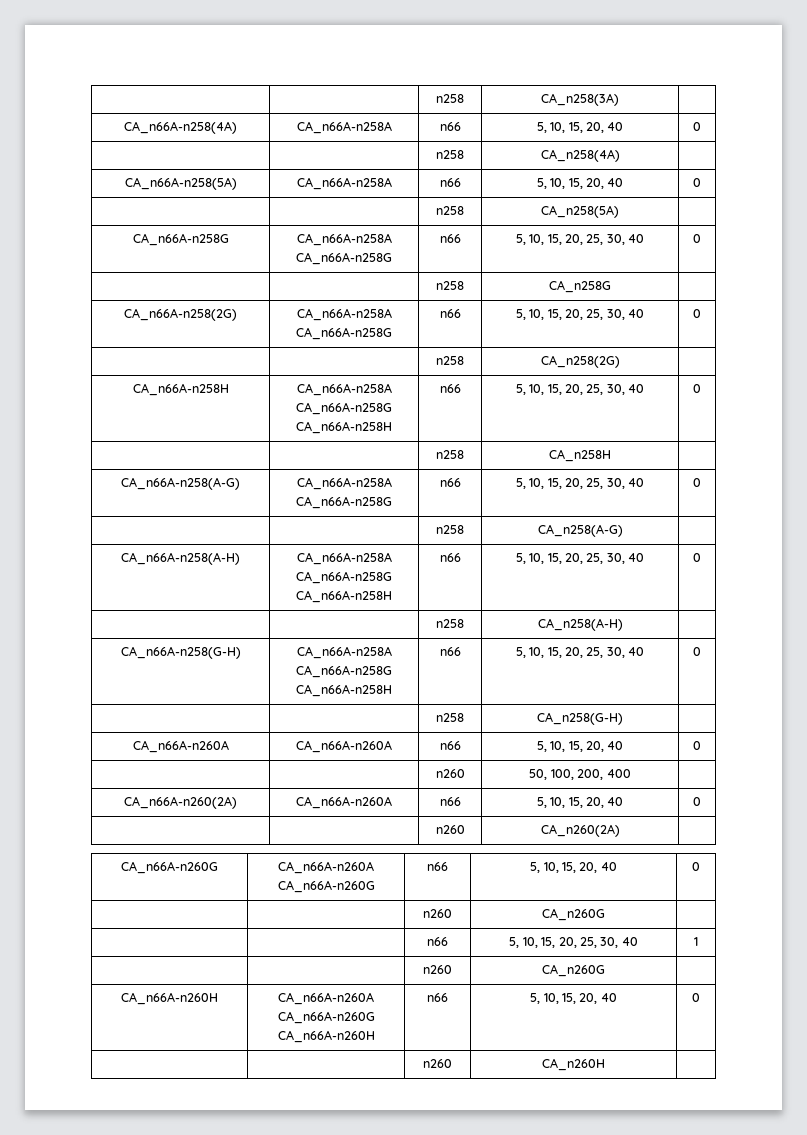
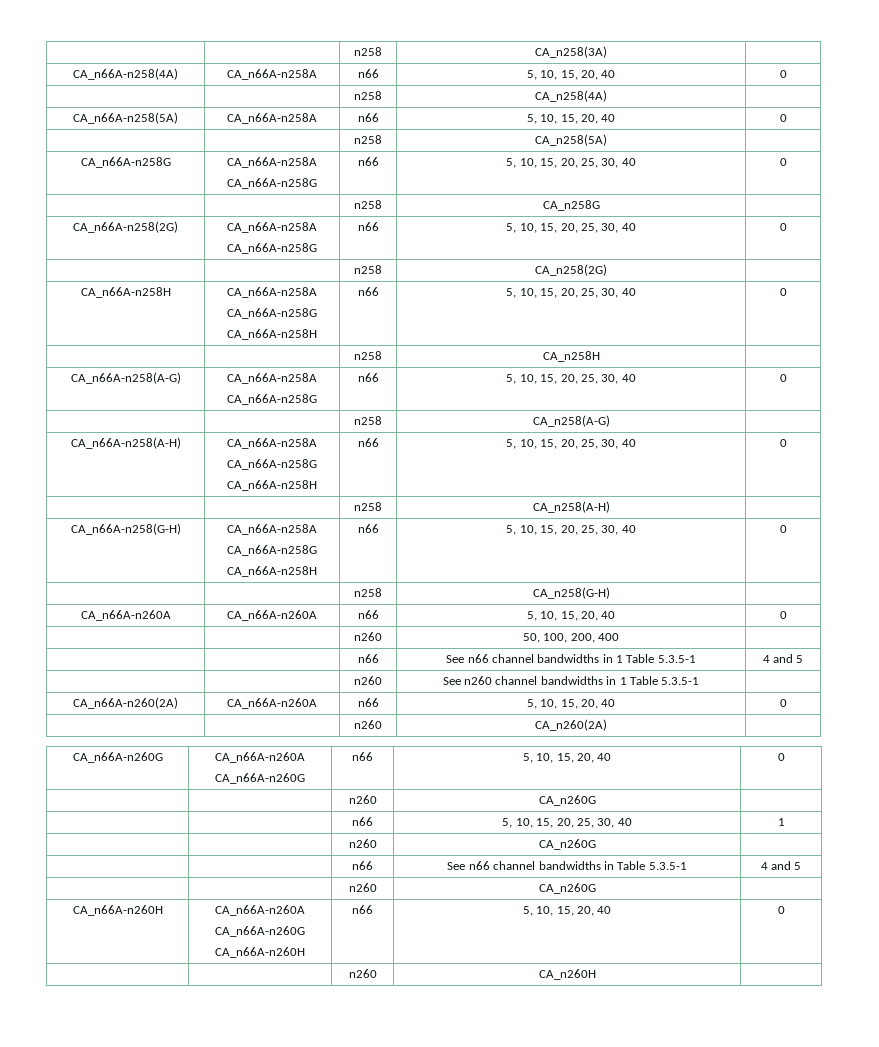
+ | | n66 | See n66 channel bandwidths in 1 Table 5.3.5-1 | 4 and 5
+ | | n260 | See n260 channel bandwidths in 1 Table 5.3.5-1 |
+ | | n66 | See n66 channel bandwidths in Table 5.3.5-1 | 4 and 5
+ | | n260 | CA_n260G |

